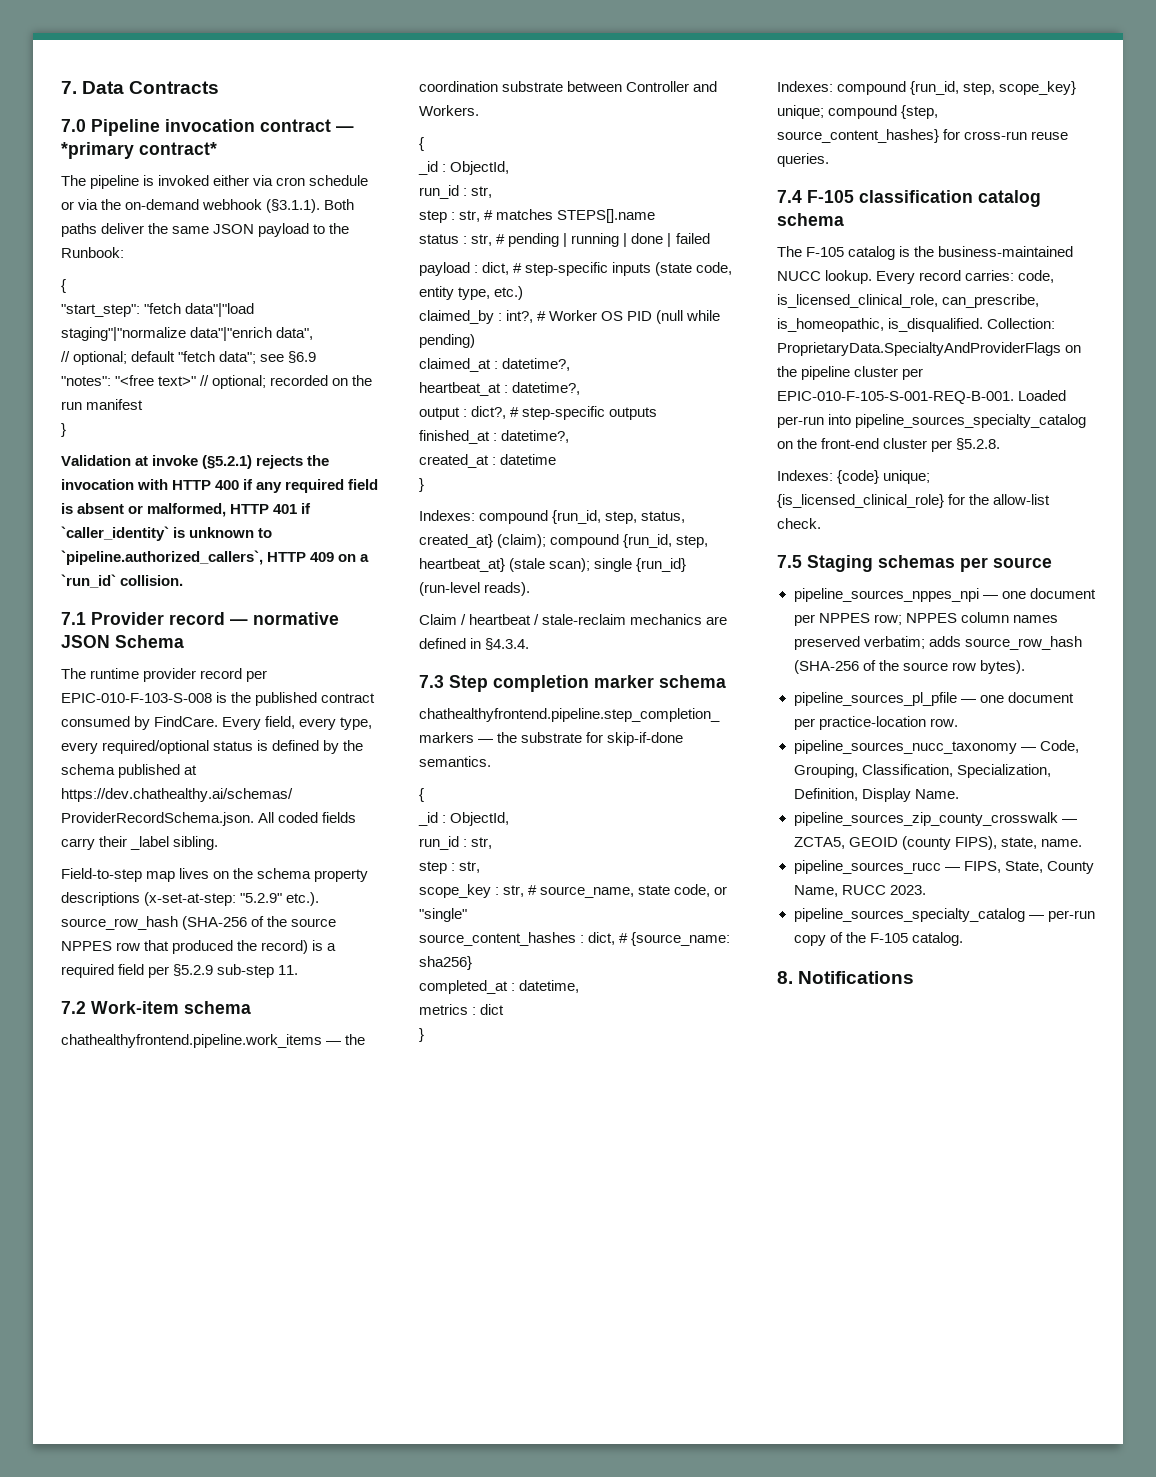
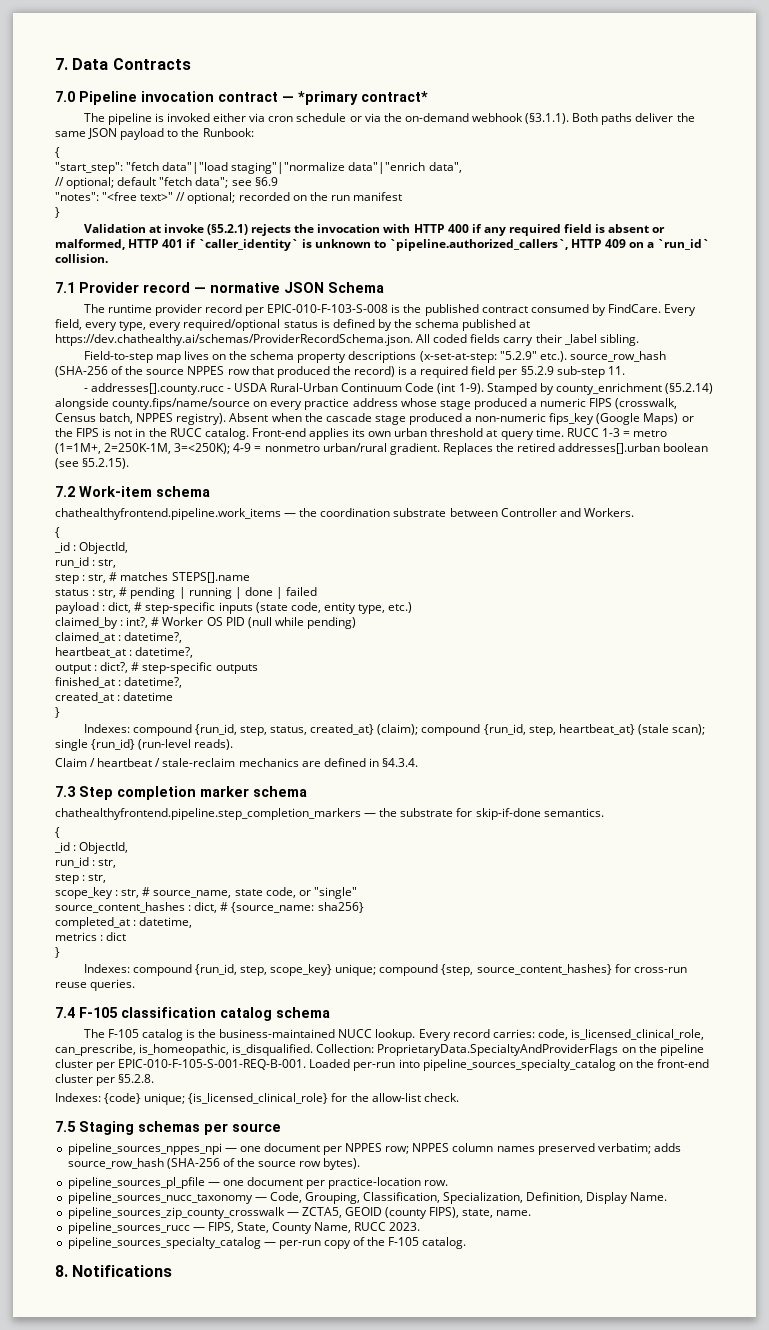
+ - addresses[].county.rucc - USDA Rural-Urban Continuum Code (int 1-9). Stamped by county_enrichment (§5.2.14) alongside county.fips/name/source on every practice address whose stage produced a numeric FIPS (crosswalk, Census batch, NPPES registry). Absent when the cascade stage produced a non-numeric fips_key (Google Maps) or the FIPS is not in the RUCC catalog. Front-end applies its own urban threshold at query time. RUCC 1-3 = metro (1=1M+, 2=250K-1M, 3=<250K); 4-9 = nonmetro urban/rural gradient. Replaces the retired addresses[].urban boolean (see §5.2.15).

